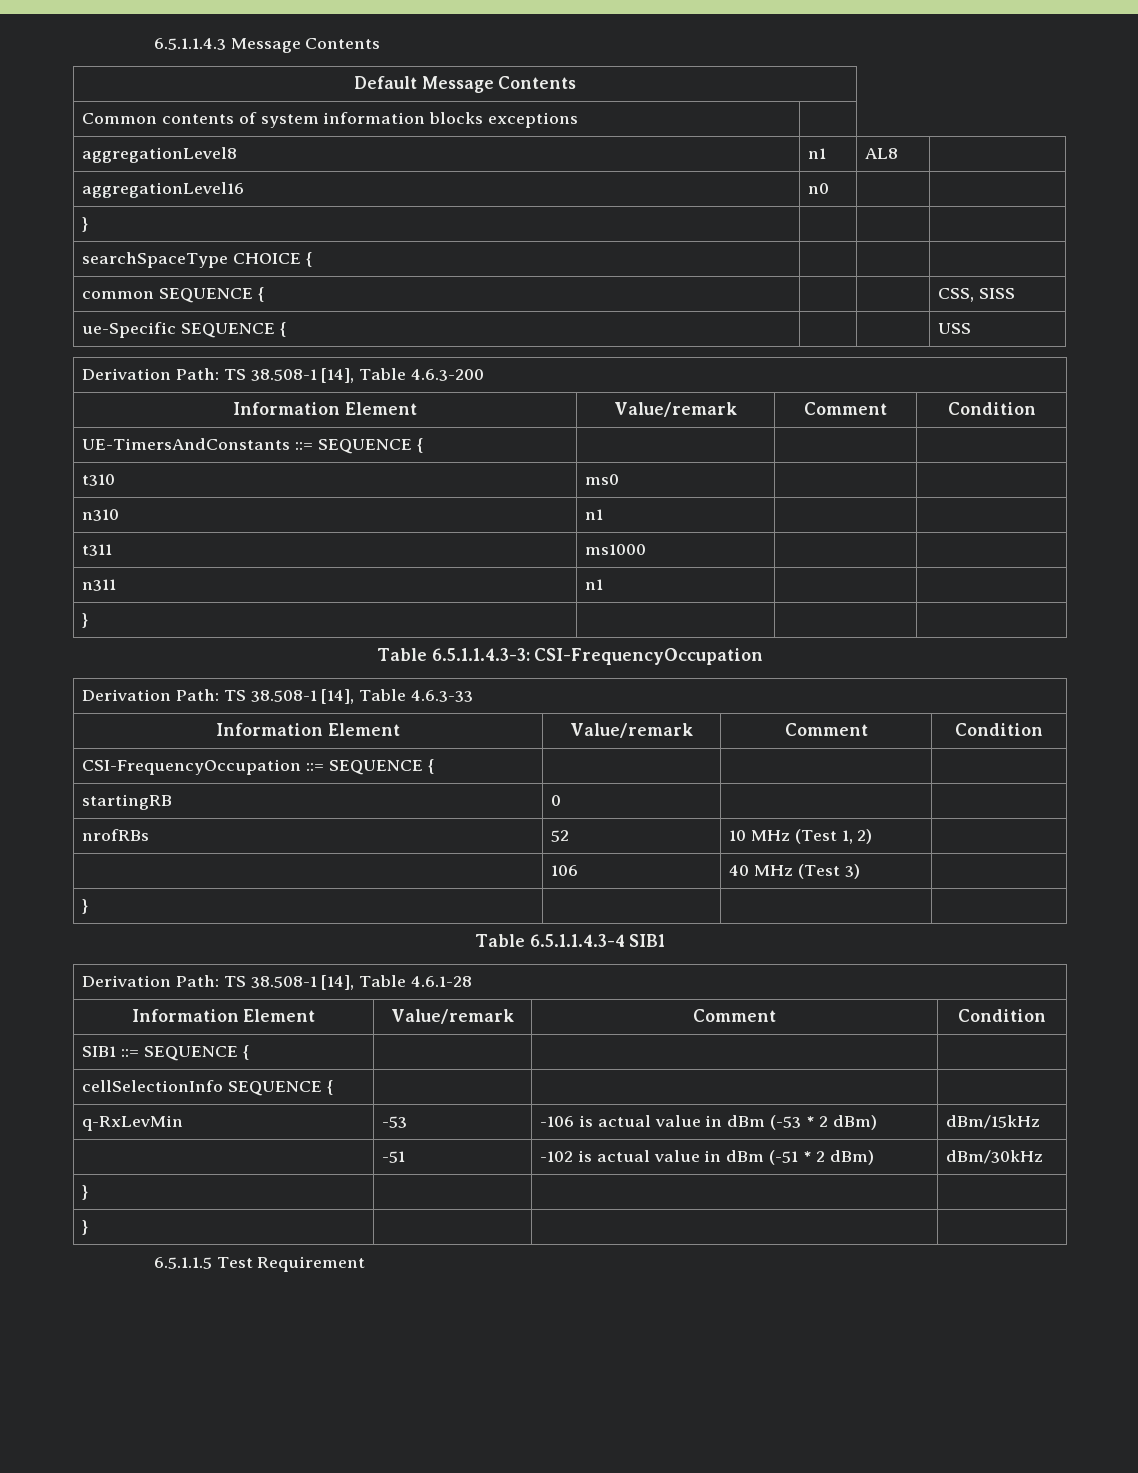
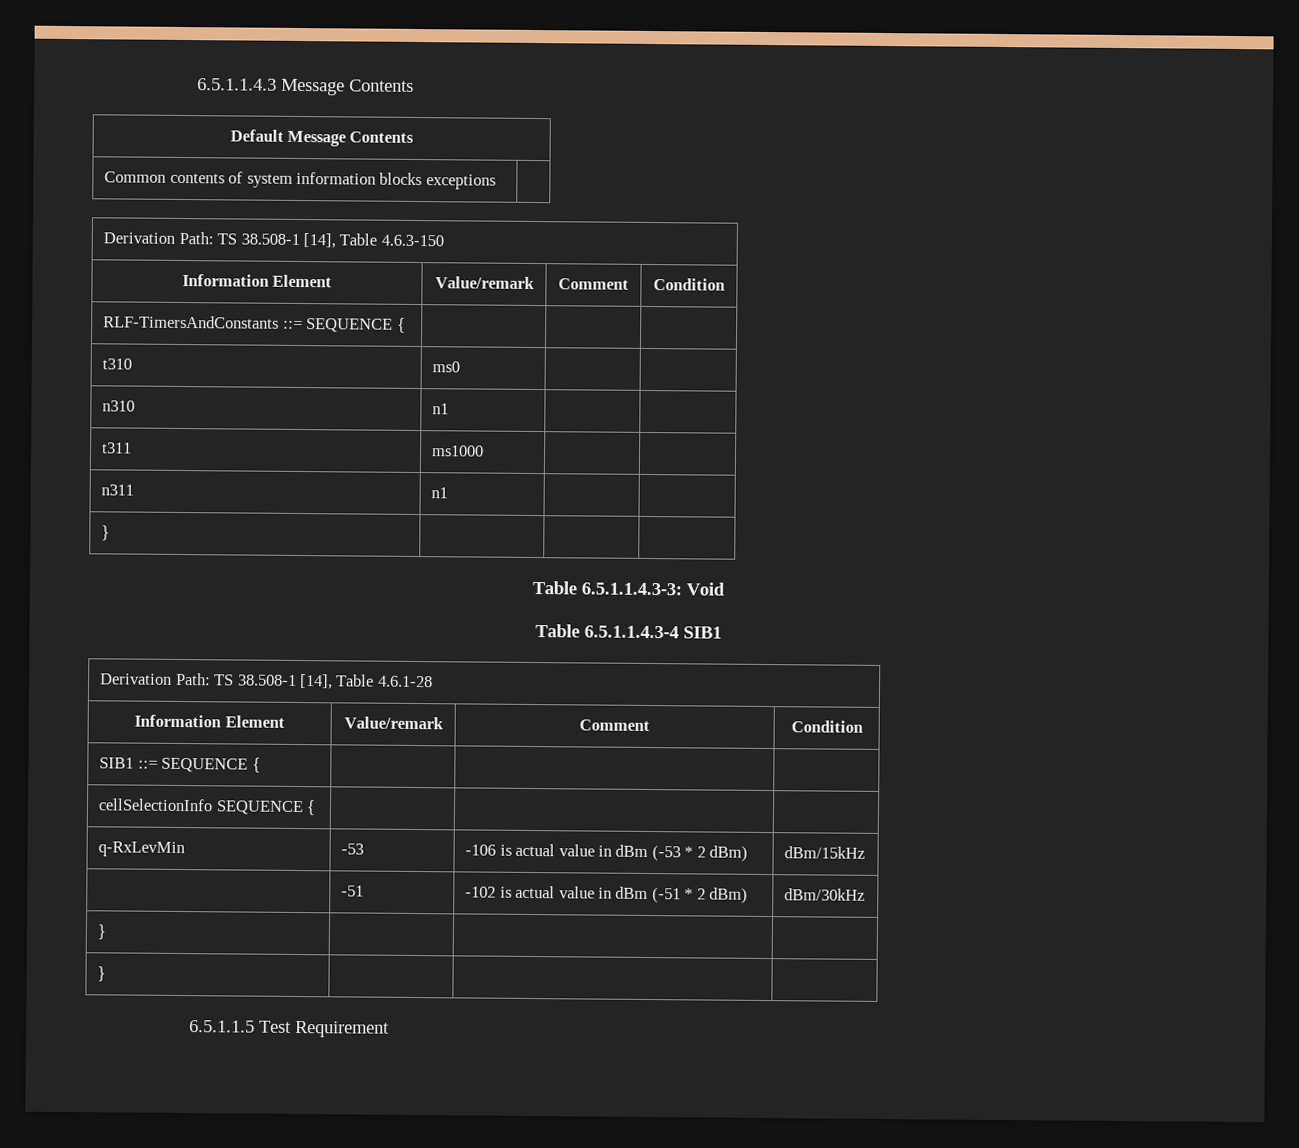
- aggregationLevel8 | n1 | AL8 |
- aggregationLevel16 | n0 | |
- } | | |
- searchSpaceType CHOICE { | | |
- common SEQUENCE { | | | CSS, SISS
- ue-Specific SEQUENCE { | | | USS
- Derivation Path: TS 38.508-1 [14], Table 4.6.3-200
+ Derivation Path: TS 38.508-1 [14], Table 4.6.3-150
  Information Element | Value/remark | Comment | Condition
- UE-TimersAndConstants ::= SEQUENCE { | | |
+ RLF-TimersAndConstants ::= SEQUENCE { | | |
- Table 6.5.1.1.4.3-3: CSI-FrequencyOccupation
- Derivation Path: TS 38.508-1 [14], Table 4.6.3-33
- Information Element | Value/remark | Comment | Condition
- CSI-FrequencyOccupation ::= SEQUENCE { | | |
- startingRB | 0 | |
- nrofRBs | 52 | 10 MHz (Test 1, 2) |
- | 106 | 40 MHz (Test 3) |
- } | | |
+ Table 6.5.1.1.4.3-3: Void

